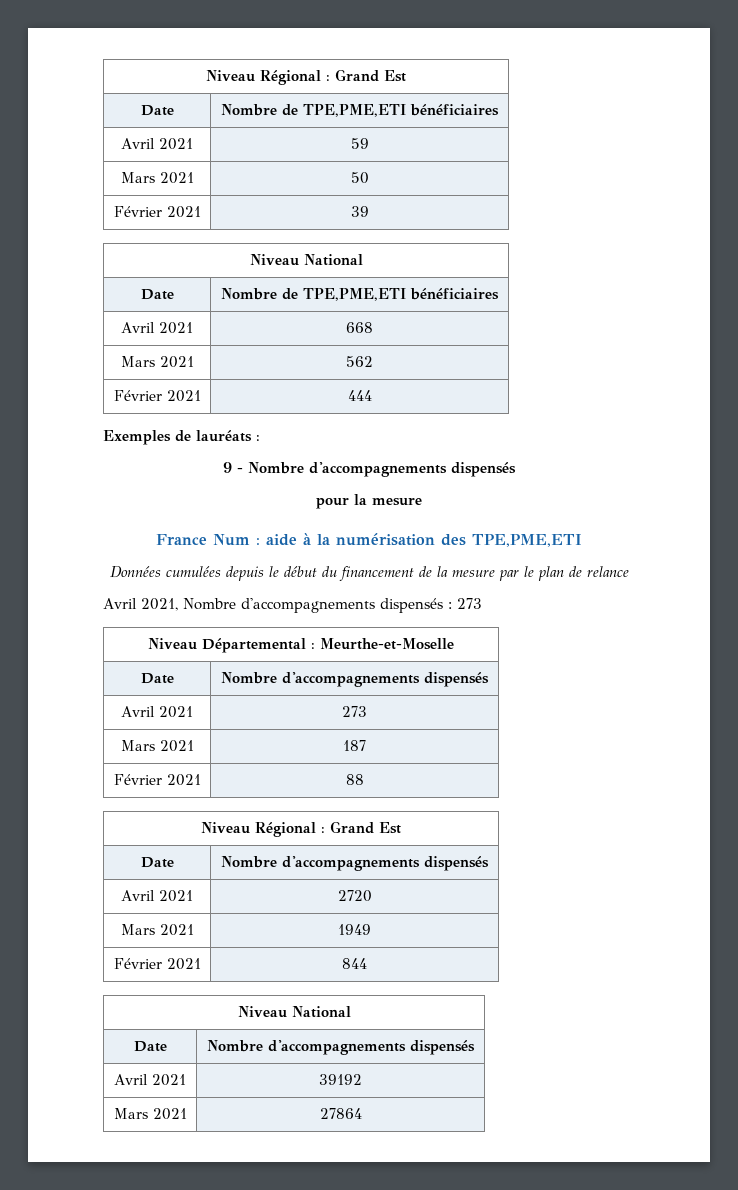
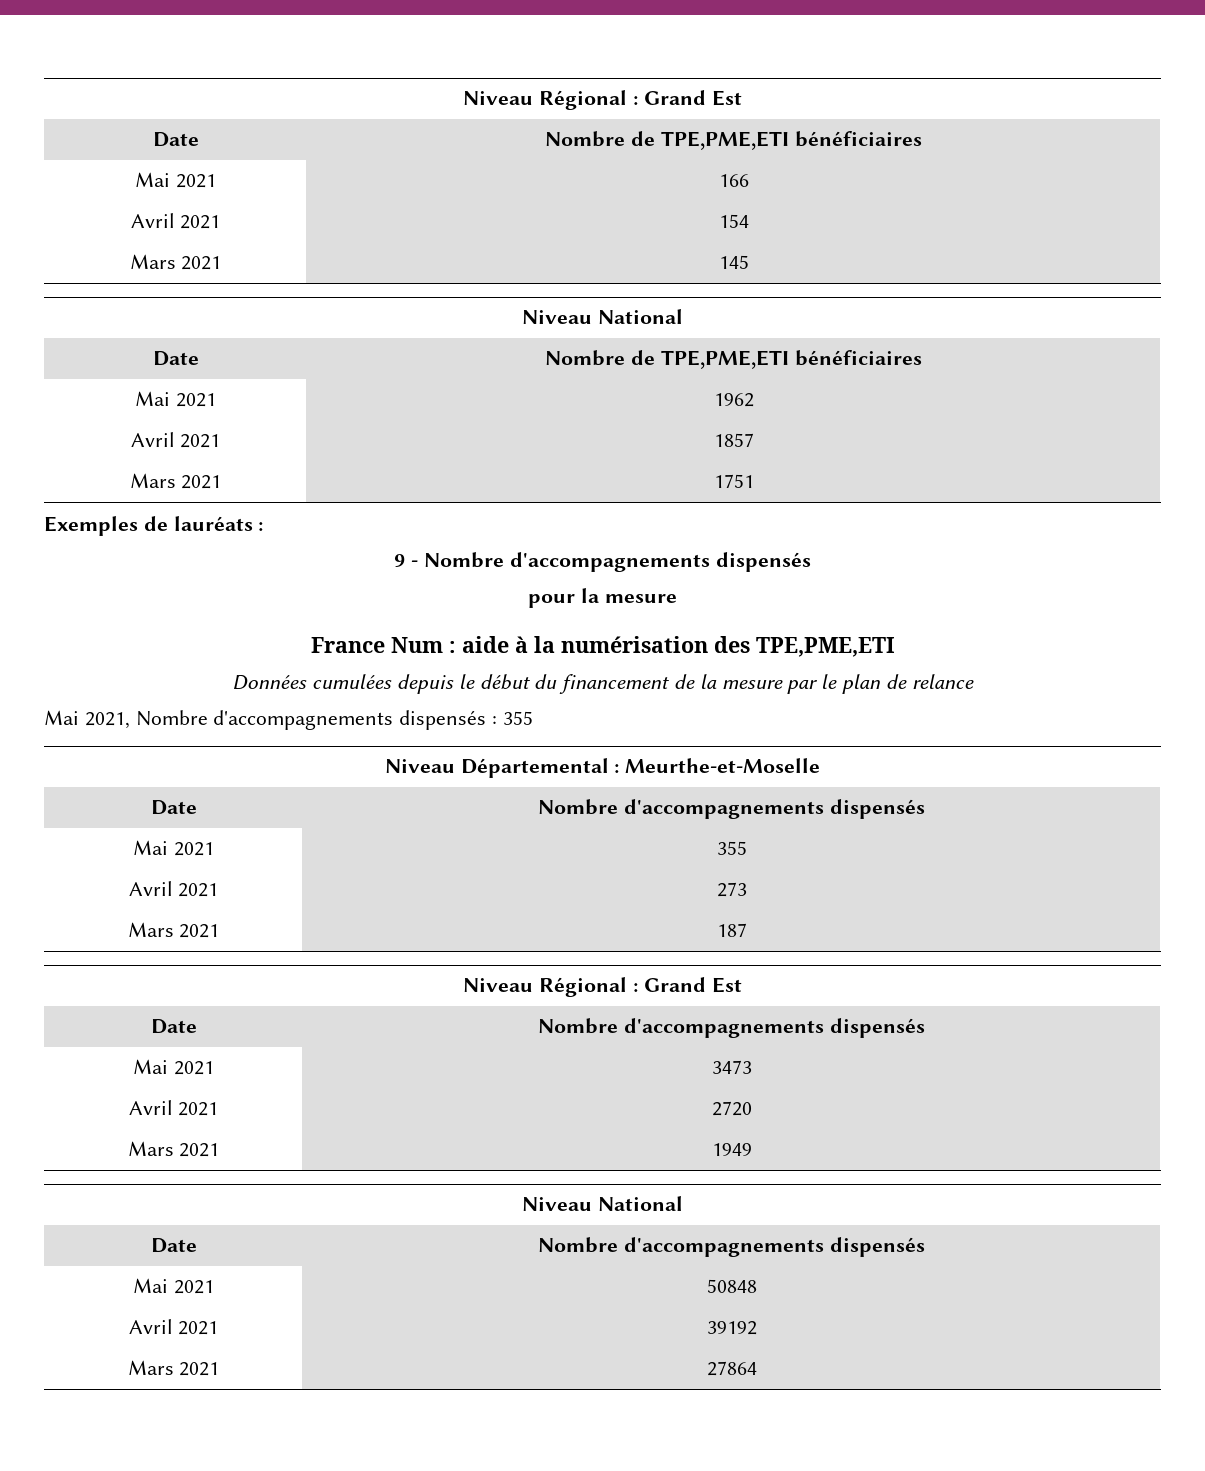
- Avril 2021 | 59
- Mars 2021 | 50
- Février 2021 | 39
+ Mai 2021 | 166
+ Avril 2021 | 154
+ Mars 2021 | 145
- Avril 2021 | 668
- Mars 2021 | 562
- Février 2021 | 444
+ Mai 2021 | 1962
+ Avril 2021 | 1857
+ Mars 2021 | 1751
- Avril 2021, Nombre d'accompagnements dispensés : 273
+ Mai 2021, Nombre d'accompagnements dispensés : 355
+ Mai 2021 | 355
- Février 2021 | 88
+ Mai 2021 | 3473
- Février 2021 | 844
+ Mai 2021 | 50848

